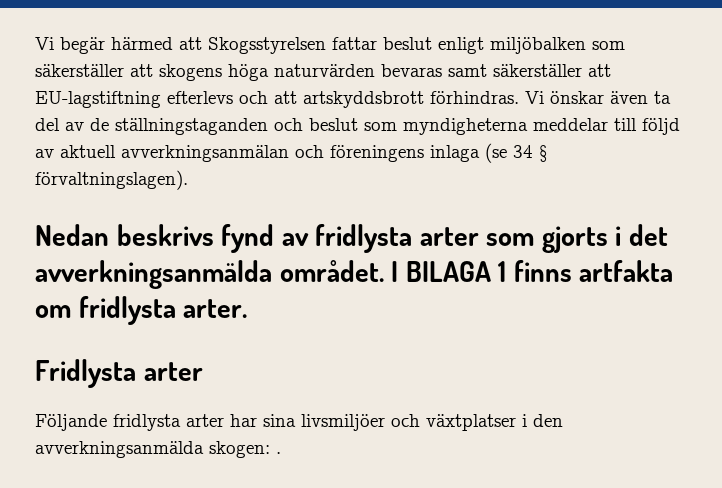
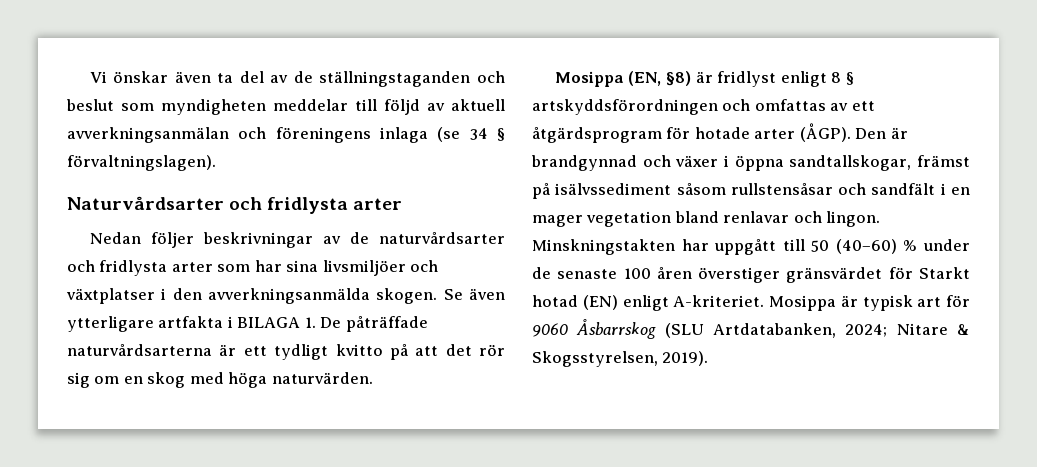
- Vi begär härmed att Skogsstyrelsen fattar beslut enligt miljöbalken som säkerställer att skogens höga naturvärden bevaras samt säkerställer att EU-lagstiftning efterlevs och att artskyddsbrott förhindras. Vi önskar även ta del av de ställningstaganden och beslut som myndigheterna meddelar till följd av aktuell avverkningsanmälan och föreningens inlaga (se 34 § förvaltningslagen).
+ Vi önskar även ta del av de ställningstaganden och beslut som myndigheten meddelar till följd av aktuell avverkningsanmälan och föreningens inlaga (se 34 § förvaltningslagen).
- Nedan beskrivs fynd av fridlysta arter som gjorts i det avverkningsanmälda området. I BILAGA 1 finns artfakta om fridlysta arter.
- Fridlysta arter
- Följande fridlysta arter har sina livsmiljöer och växtplatser i den avverkningsanmälda skogen: .
+ Naturvårdsarter och fridlysta arter
+ Nedan följer beskrivningar av de naturvårdsarter och fridlysta arter som har sina livsmiljöer och växtplatser i den avverkningsanmälda skogen. Se även ytterligare artfakta i BILAGA 1. De påträffade naturvårdsarterna är ett tydligt kvitto på att det rör sig om en skog med höga naturvärden.
+ Mosippa (EN, §8) är fridlyst enligt 8 § artskyddsförordningen och omfattas av ett åtgärdsprogram för hotade arter (ÅGP). Den är brandgynnad och växer i öppna sandtallskogar, främst på isälvssediment såsom rullstensåsar och sandfält i en mager vegetation bland renlavar och lingon. Minskningstakten har uppgått till 50 (40–60) % under de senaste 100 åren överstiger gränsvärdet för Starkt hotad (EN) enligt A-kriteriet. Mosippa är typisk art för 9060 Åsbarrskog (SLU Artdatabanken, 2024; Nitare & Skogsstyrelsen, 2019).

